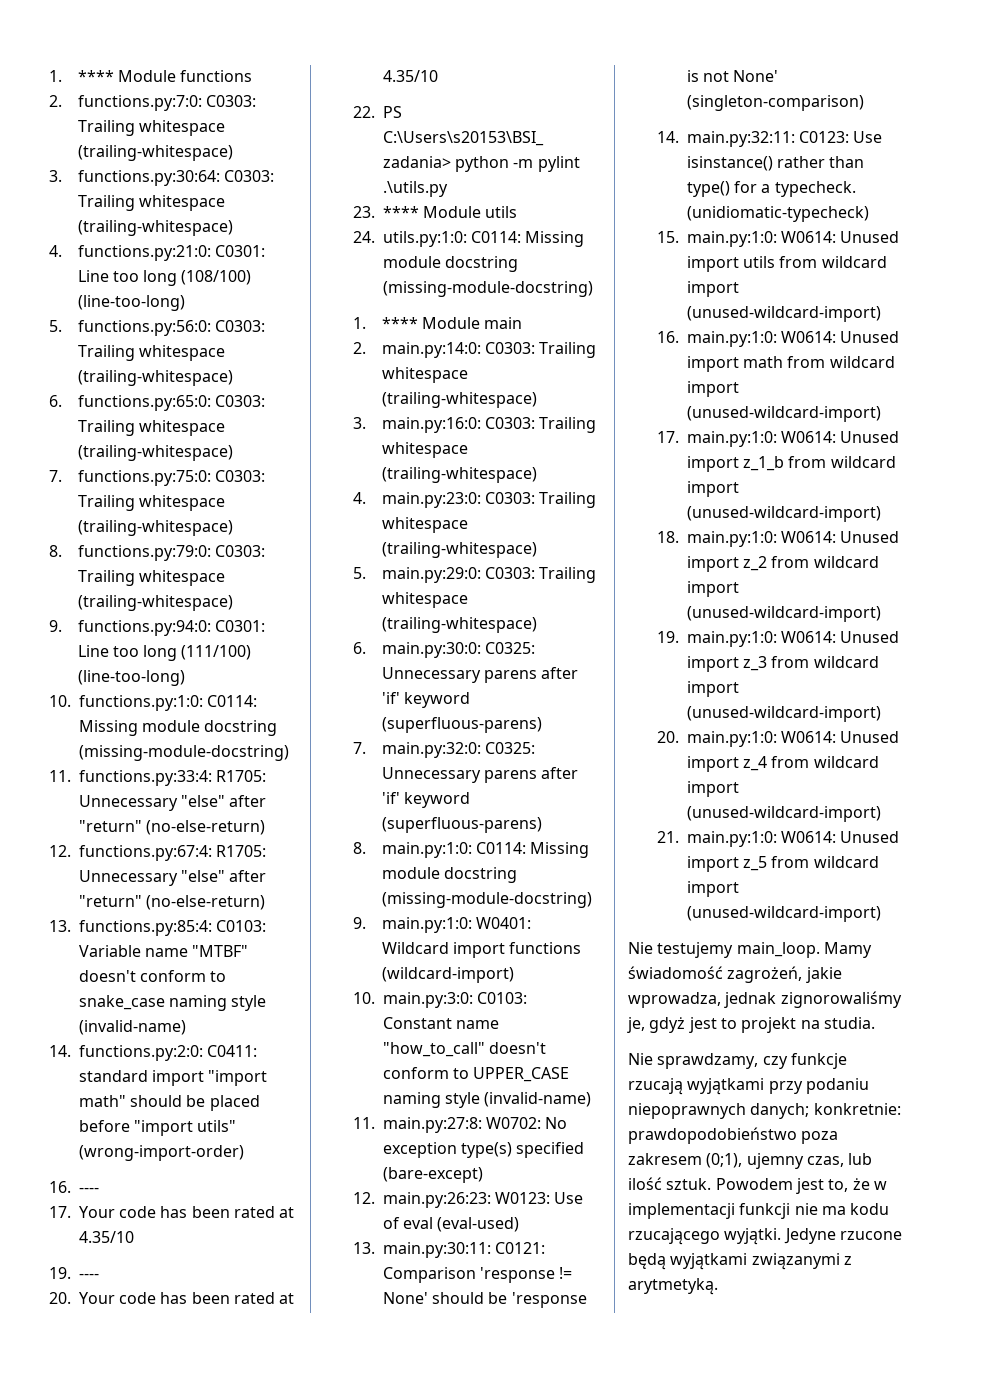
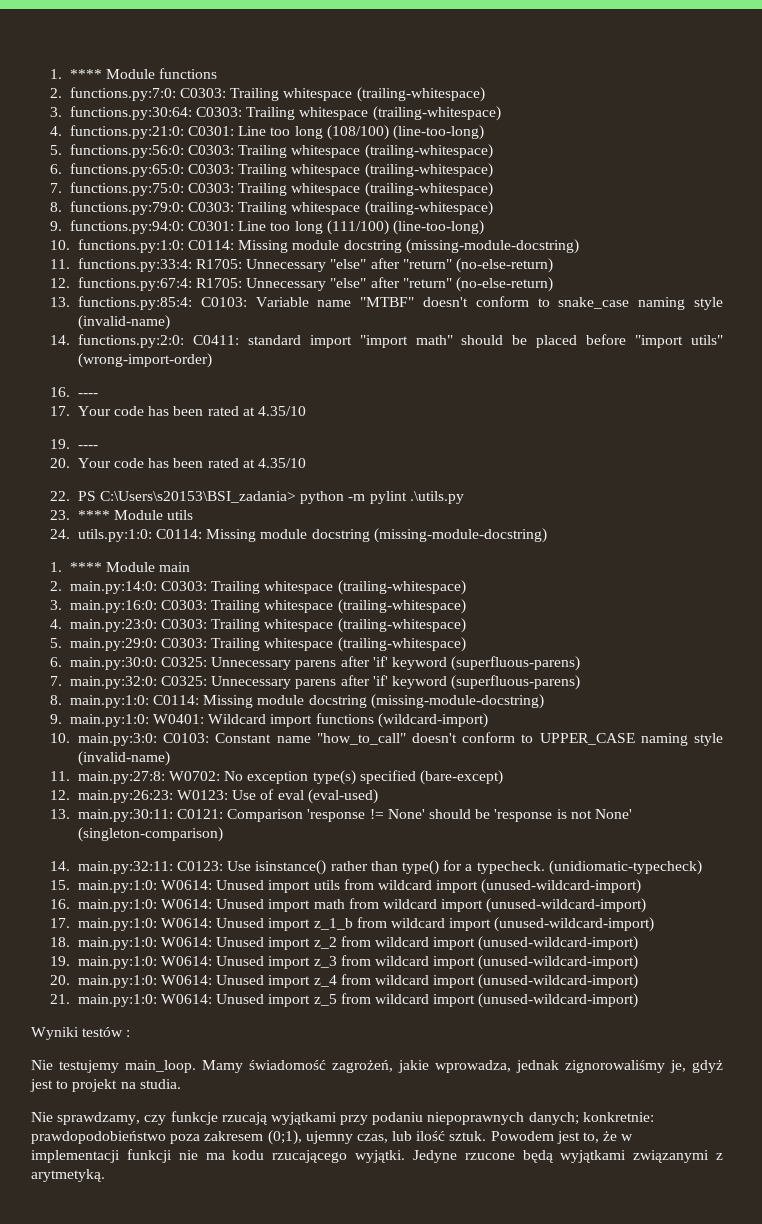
+ Wyniki testów :

